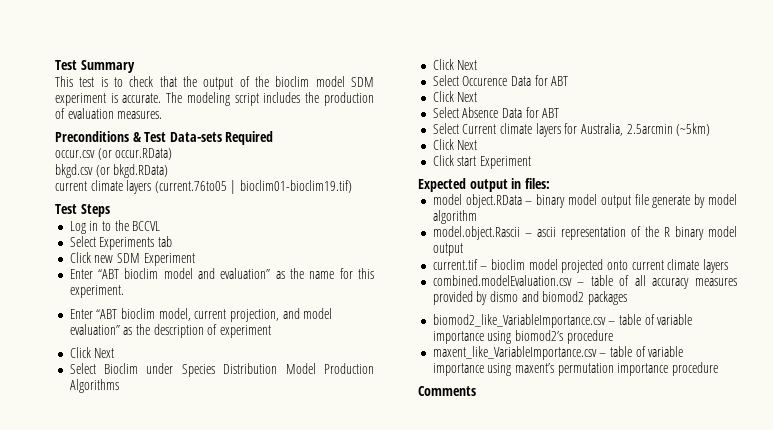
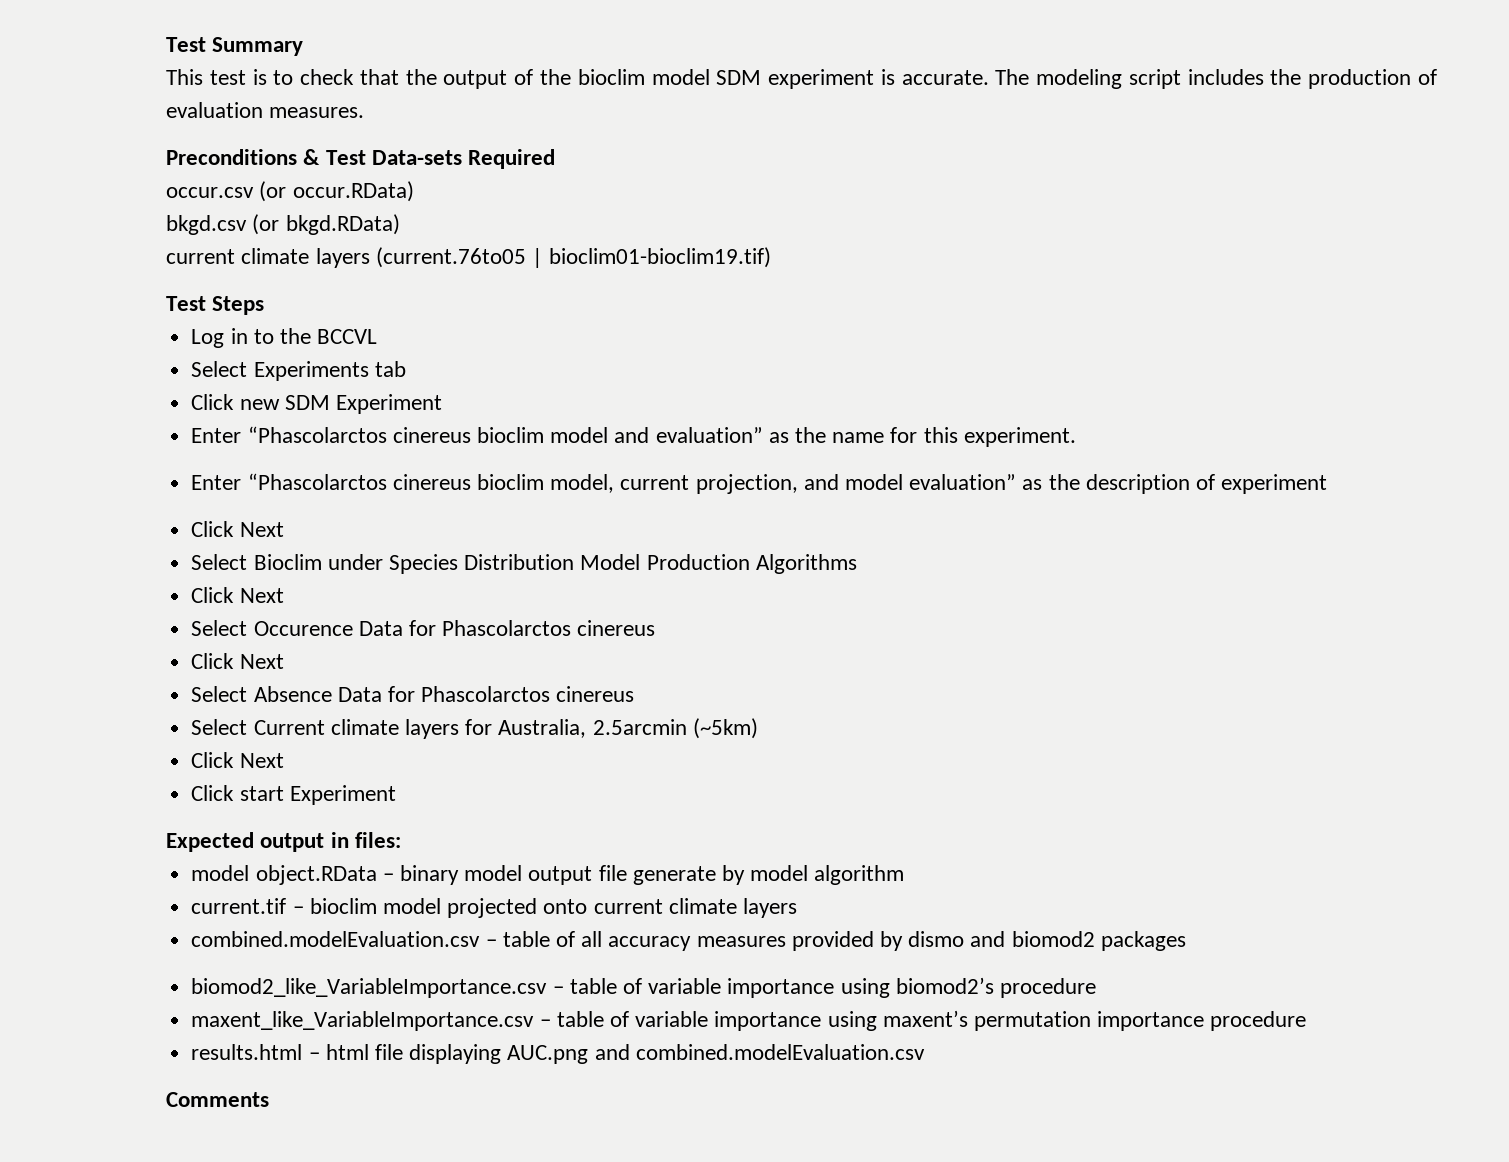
- Enter “ABT bioclim model and evaluation” as the name for this experiment.
+ Enter “Phascolarctos cinereus bioclim model and evaluation” as the name for this experiment.
- Enter “ABT bioclim model, current projection, and model evaluation” as the description of experiment
+ Enter “Phascolarctos cinereus bioclim model, current projection, and model evaluation” as the description of experiment
- Select Occurence Data for ABT
+ Select Occurence Data for Phascolarctos cinereus
- Select Absence Data for ABT
+ Select Absence Data for Phascolarctos cinereus
- model.object.Rascii – ascii representation of the R binary model output
+ results.html – html file displaying AUC.png and combined.modelEvaluation.csv

